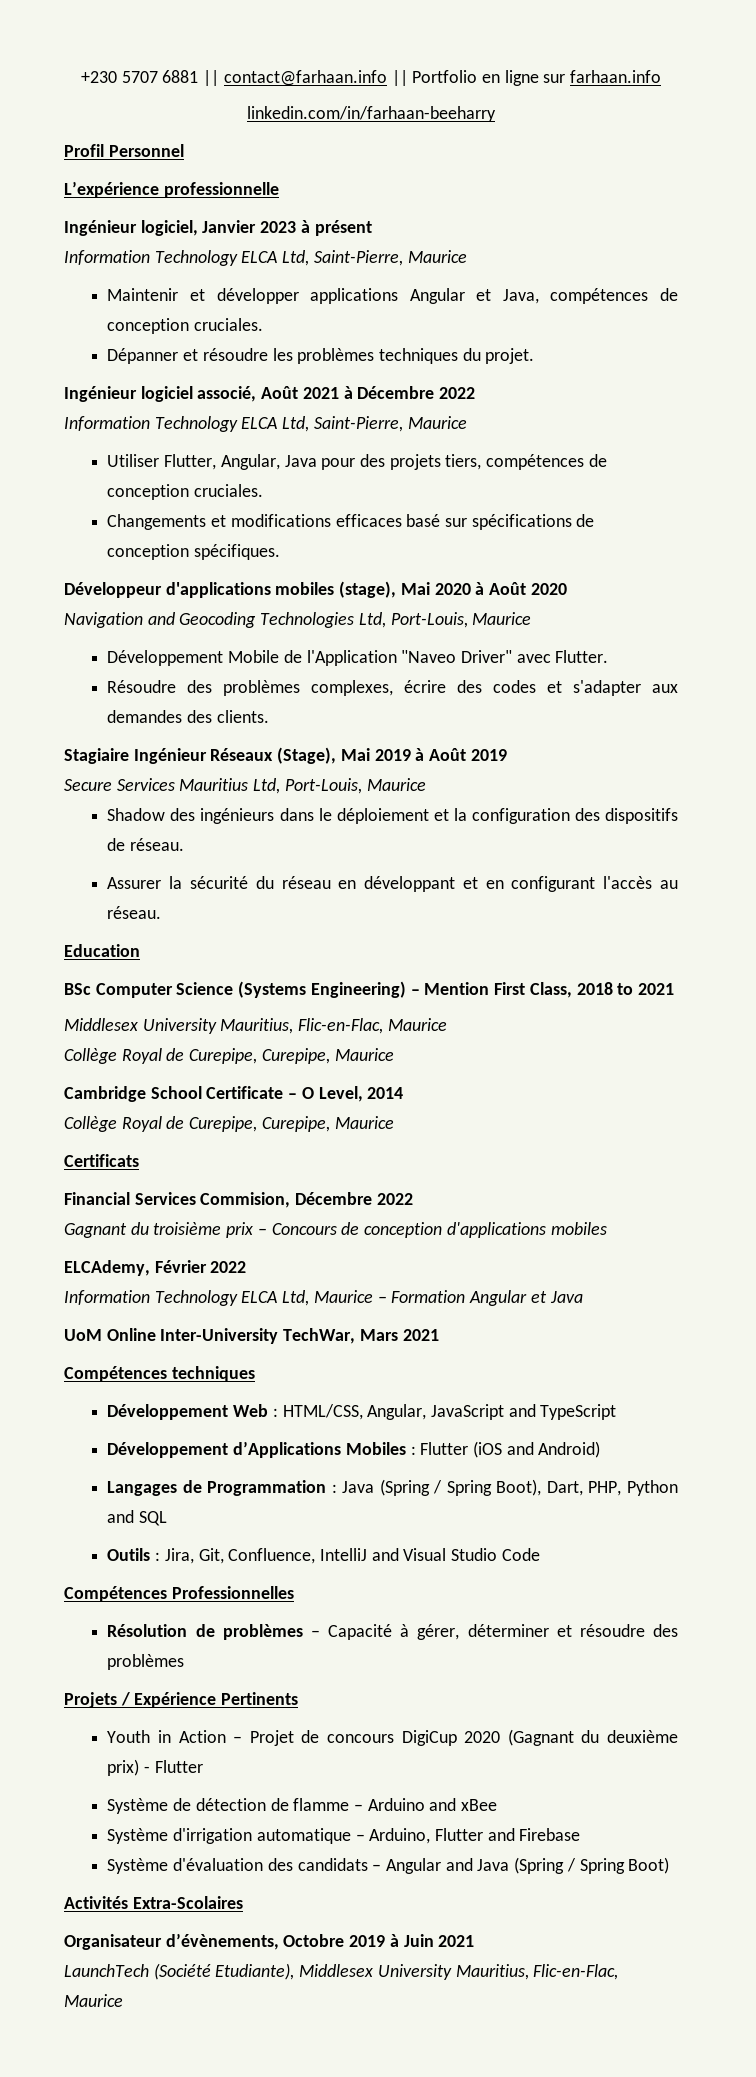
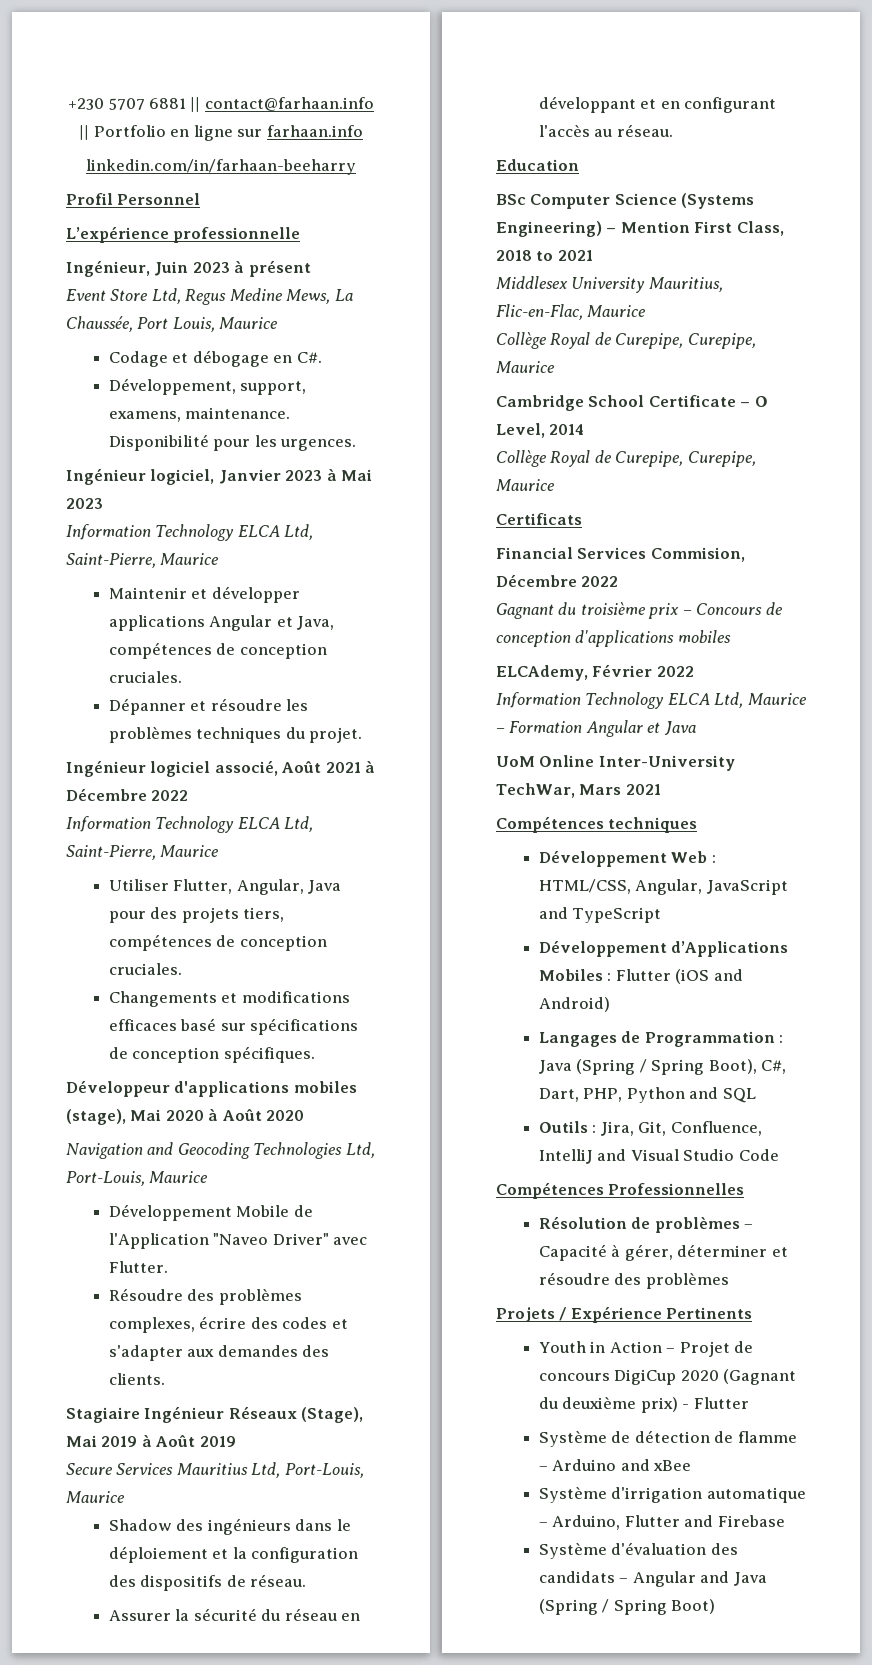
+ Ingénieur, Juin 2023 à présent
+ Event Store Ltd, Regus Medine Mews, La Chaussée, Port Louis, Maurice
+ Codage et débogage en C#.
+ Développement, support, examens, maintenance. Disponibilité pour les urgences.
- Ingénieur logiciel, Janvier 2023 à présent
+ Ingénieur logiciel, Janvier 2023 à Mai 2023
- Langages de Programmation : Java (Spring / Spring Boot), Dart, PHP, Python and SQL
+ Langages de Programmation : Java (Spring / Spring Boot), C#, Dart, PHP, Python and SQL
- Activités Extra-Scolaires
- Organisateur d’évènements, Octobre 2019 à Juin 2021
- LaunchTech (Société Etudiante), Middlesex University Mauritius, Flic-en-Flac, Maurice

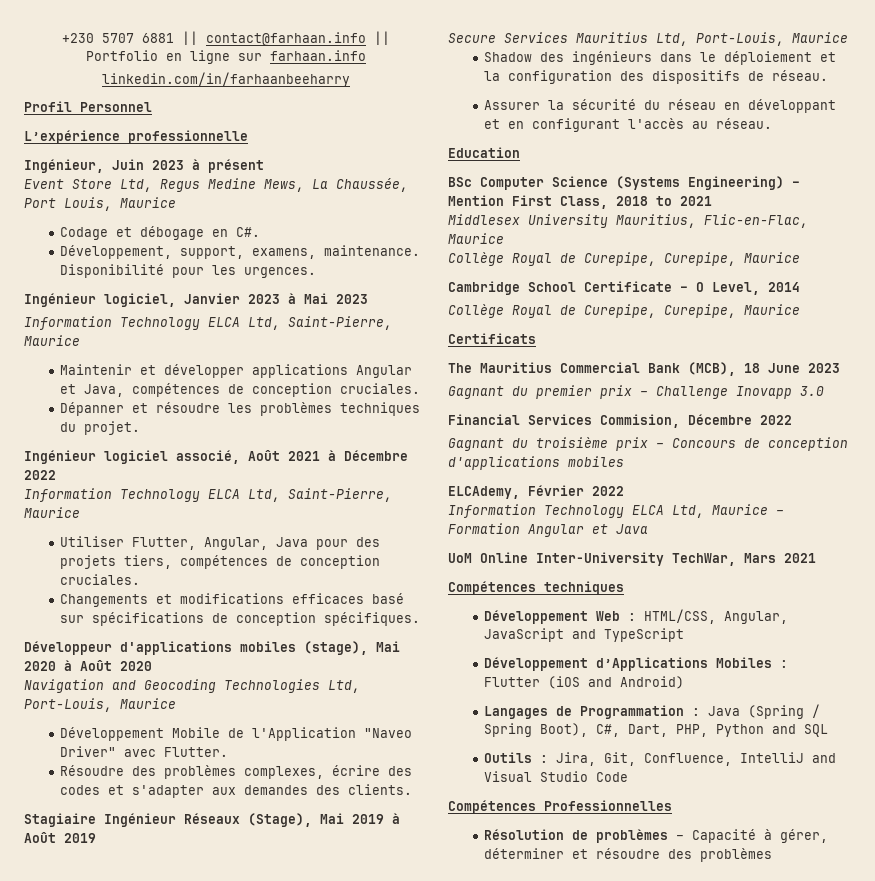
- linkedin.com/in/farhaan-beeharry
+ linkedin.com/in/farhaanbeeharry
+ The Mauritius Commercial Bank (MCB), 18 June 2023
+ Gagnant du premier prix – Challenge Inovapp 3.0
- Projets / Expérience Pertinents
- Youth in Action – Projet de concours DigiCup 2020 (Gagnant du deuxième prix) - Flutter
- Système de détection de flamme – Arduino and xBee
- Système d'irrigation automatique – Arduino, Flutter and Firebase
- Système d'évaluation des candidats – Angular and Java (Spring / Spring Boot)

